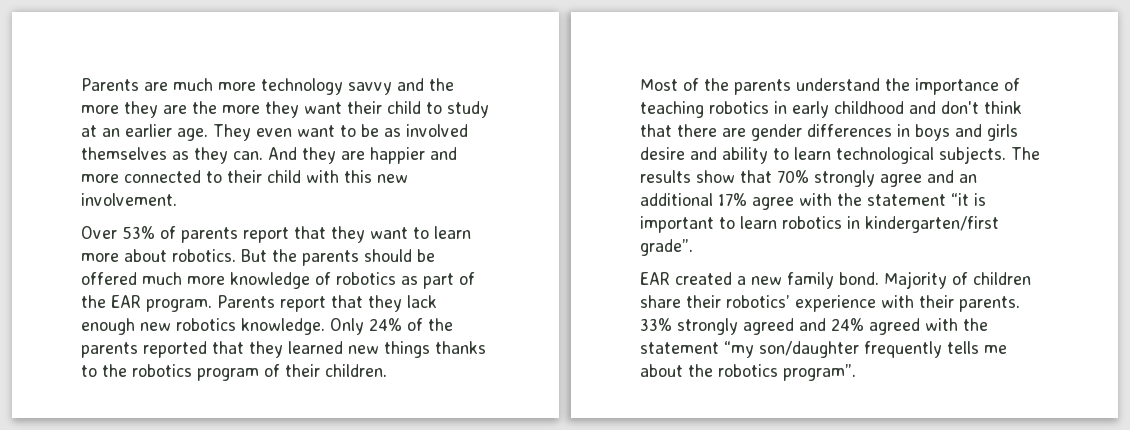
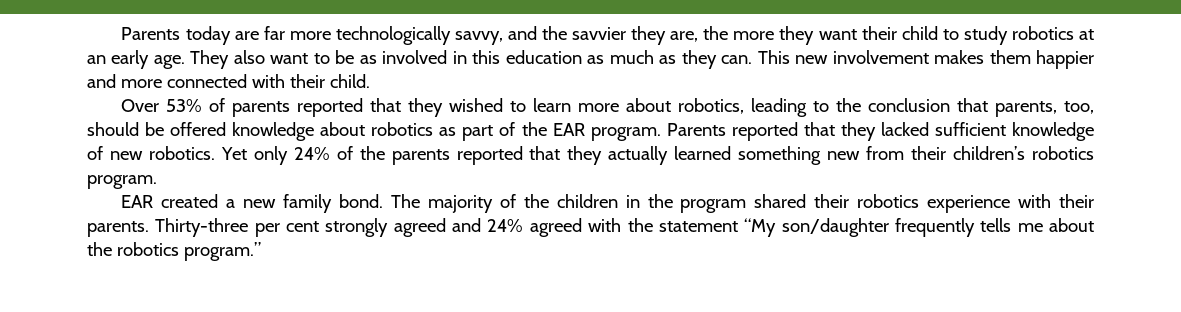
- Parents are much more technology savvy and the more they are the more they want their child to study at an earlier age.
+ Parents today are far more technologically savvy, and the savvier they are, the more they want their child to study robotics at an early age.
- They even want to be as involved themselves as they can. And they are happier and more connected to their child with this new involvement.
+ They also want to be as involved in this education as much as they can. This new involvement makes them happier and more connected with their child.
- Over 53% of parents report that they want to learn more about robotics. But the parents should be offered much more knowledge of robotics as part of the EAR program.
+ Over 53% of parents reported that they wished to learn more about robotics, leading to the conclusion that parents, too, should be offered knowledge about robotics as part of the EAR program.
- Parents report that they lack enough new robotics knowledge. Only 24% of the parents reported that they learned new things thanks to the robotics program of their children.
- Most of the parents understand the importance of teaching robotics in early childhood and don't think that there are gender differences in boys and girls desire and ability to learn technological subjects. The results show that 70% strongly agree and an additional 17% agree with the statement “it is important to learn robotics in kindergarten/first grade”.
+ Parents reported that they lacked sufficient knowledge of new robotics. Yet only 24% of the parents reported that they actually learned something new from their children’s robotics program.
- Majority of children share their robotics’ experience with their parents.
+ The majority of the children in the program shared their robotics experience with their parents.
- 33% strongly agreed and 24% agreed with the statement “my son/daughter frequently tells me about the robotics program”.
+ Thirty-three per cent strongly agreed and 24% agreed with the statement “My son/daughter frequently tells me about the robotics program.”

